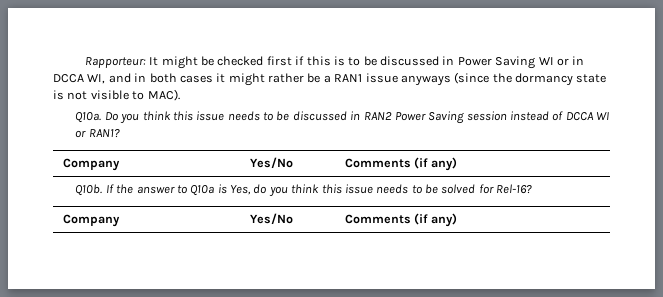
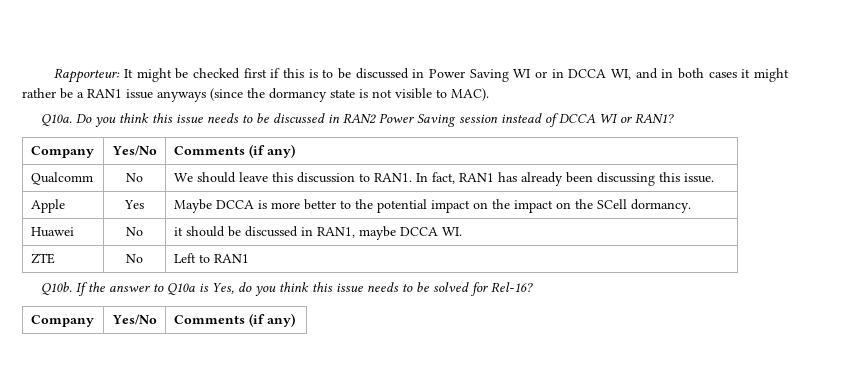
+ Qualcomm | No | We should leave this discussion to RAN1. In fact, RAN1 has already been discussing this issue.
+ Apple | Yes | Maybe DCCA is more better to the potential impact on the impact on the SCell dormancy.
+ Huawei | No | it should be discussed in RAN1, maybe DCCA WI.
+ ZTE | No | Left to RAN1

